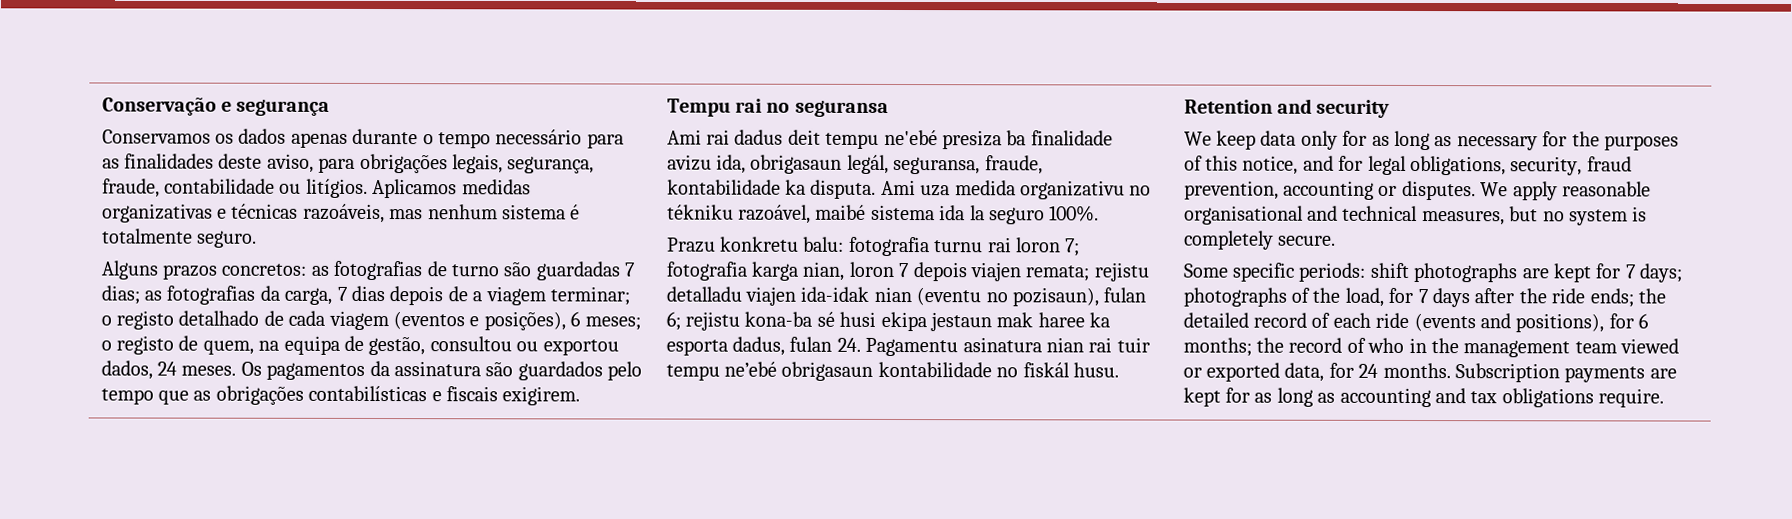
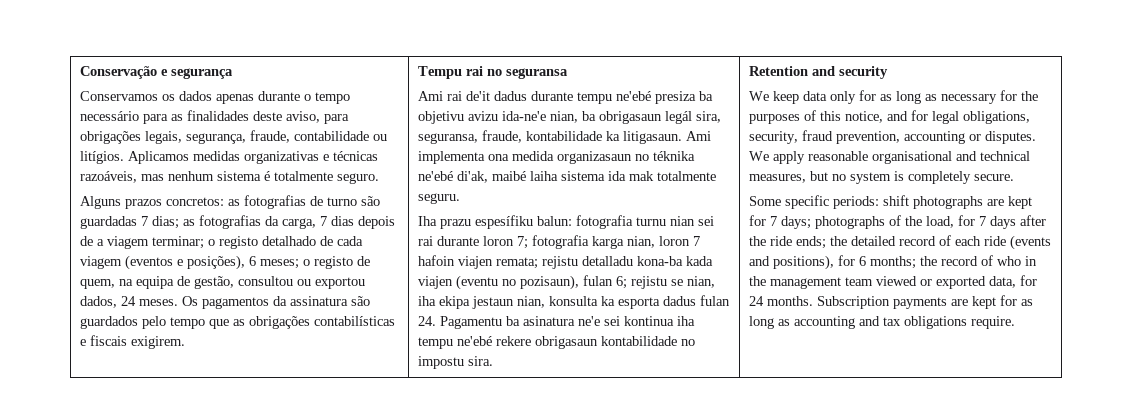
- Ami rai dadus deit tempu ne'ebé presiza ba finalidade avizu ida, obrigasaun legál, seguransa, fraude, kontabilidade ka disputa. Ami uza medida organizativu no tékniku razoável, maibé sistema ida la seguro 100%.
- Prazu konkretu balu: fotografia turnu rai loron 7; fotografia karga nian, loron 7 depois viajen remata; rejistu detalladu viajen ida-idak nian (eventu no pozisaun), fulan 6; rejistu kona-ba sé husi ekipa jestaun mak haree ka esporta dadus, fulan 24. Pagamentu asinatura nian rai tuir tempu ne’ebé obrigasaun kontabilidade no fiskál husu.
+ Ami rai de'it dadus durante tempu ne'ebé presiza ba objetivu avizu ida-ne'e nian, ba obrigasaun legál sira, seguransa, fraude, kontabilidade ka litigasaun. Ami implementa ona medida organizasaun no téknika ne'ebé di'ak, maibé laiha sistema ida mak totalmente seguru.
+ Iha prazu espesífiku balun: fotografia turnu nian sei rai durante loron 7; fotografia karga nian, loron 7 hafoin viajen remata; rejistu detalladu kona-ba kada viajen (eventu no pozisaun), fulan 6; rejistu se nian, iha ekipa jestaun nian, konsulta ka esporta dadus fulan 24. Pagamentu ba asinatura ne'e sei kontinua iha tempu ne'ebé rekere obrigasaun kontabilidade no impostu sira.

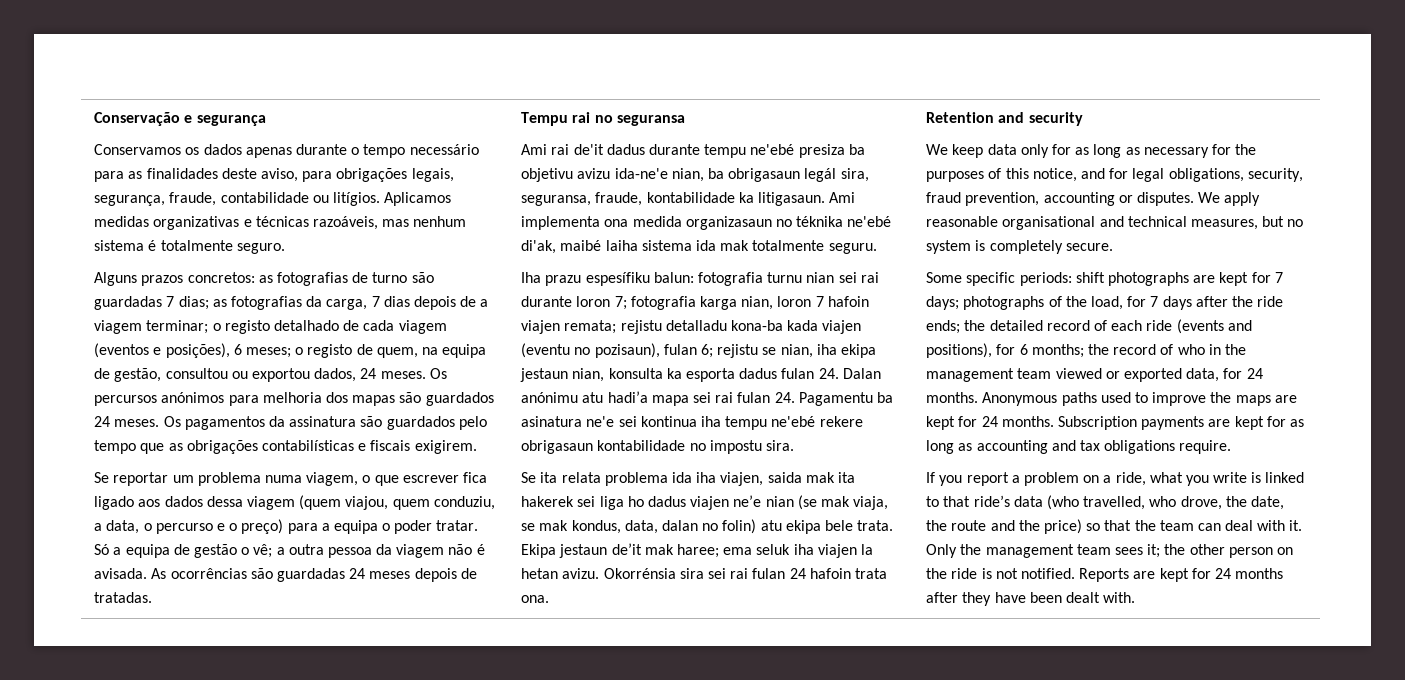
- Os pagamentos da assinatura são guardados pelo tempo que as obrigações contabilísticas e fiscais exigirem.
+ Os percursos anónimos para melhoria dos mapas são guardados 24 meses. Os pagamentos da assinatura são guardados pelo tempo que as obrigações contabilísticas e fiscais exigirem.
+ Se reportar um problema numa viagem, o que escrever fica ligado aos dados dessa viagem (quem viajou, quem conduziu, a data, o percurso e o preço) para a equipa o poder tratar. Só a equipa de gestão o vê; a outra pessoa da viagem não é avisada. As ocorrências são guardadas 24 meses depois de tratadas.
- Iha prazu espesífiku balun: fotografia turnu nian sei rai durante loron 7; fotografia karga nian, loron 7 hafoin viajen remata; rejistu detalladu kona-ba kada viajen (eventu no pozisaun), fulan 6; rejistu se nian, iha ekipa jestaun nian, konsulta ka esporta dadus fulan 24. Pagamentu ba asinatura ne'e sei kontinua iha tempu ne'ebé rekere obrigasaun kontabilidade no impostu sira.
+ Iha prazu espesífiku balun: fotografia turnu nian sei rai durante loron 7; fotografia karga nian, loron 7 hafoin viajen remata; rejistu detalladu kona-ba kada viajen (eventu no pozisaun), fulan 6; rejistu se nian, iha ekipa jestaun nian, konsulta ka esporta dadus fulan 24. Dalan anónimu atu hadiʼa mapa sei rai fulan 24. Pagamentu ba asinatura ne'e sei kontinua iha tempu ne'ebé rekere obrigasaun kontabilidade no impostu sira.
+ Se ita relata problema ida iha viajen, saida mak ita hakerek sei liga ho dadus viajen neʼe nian (se mak viaja, se mak kondus, data, dalan no folin) atu ekipa bele trata. Ekipa jestaun deʼit mak haree; ema seluk iha viajen la hetan avizu. Okorrénsia sira sei rai fulan 24 hafoin trata ona.
+ Anonymous paths used to improve the maps are kept for 24 months.
+ If you report a problem on a ride, what you write is linked to that ride’s data (who travelled, who drove, the date, the route and the price) so that the team can deal with it. Only the management team sees it; the other person on the ride is not notified. Reports are kept for 24 months after they have been dealt with.

